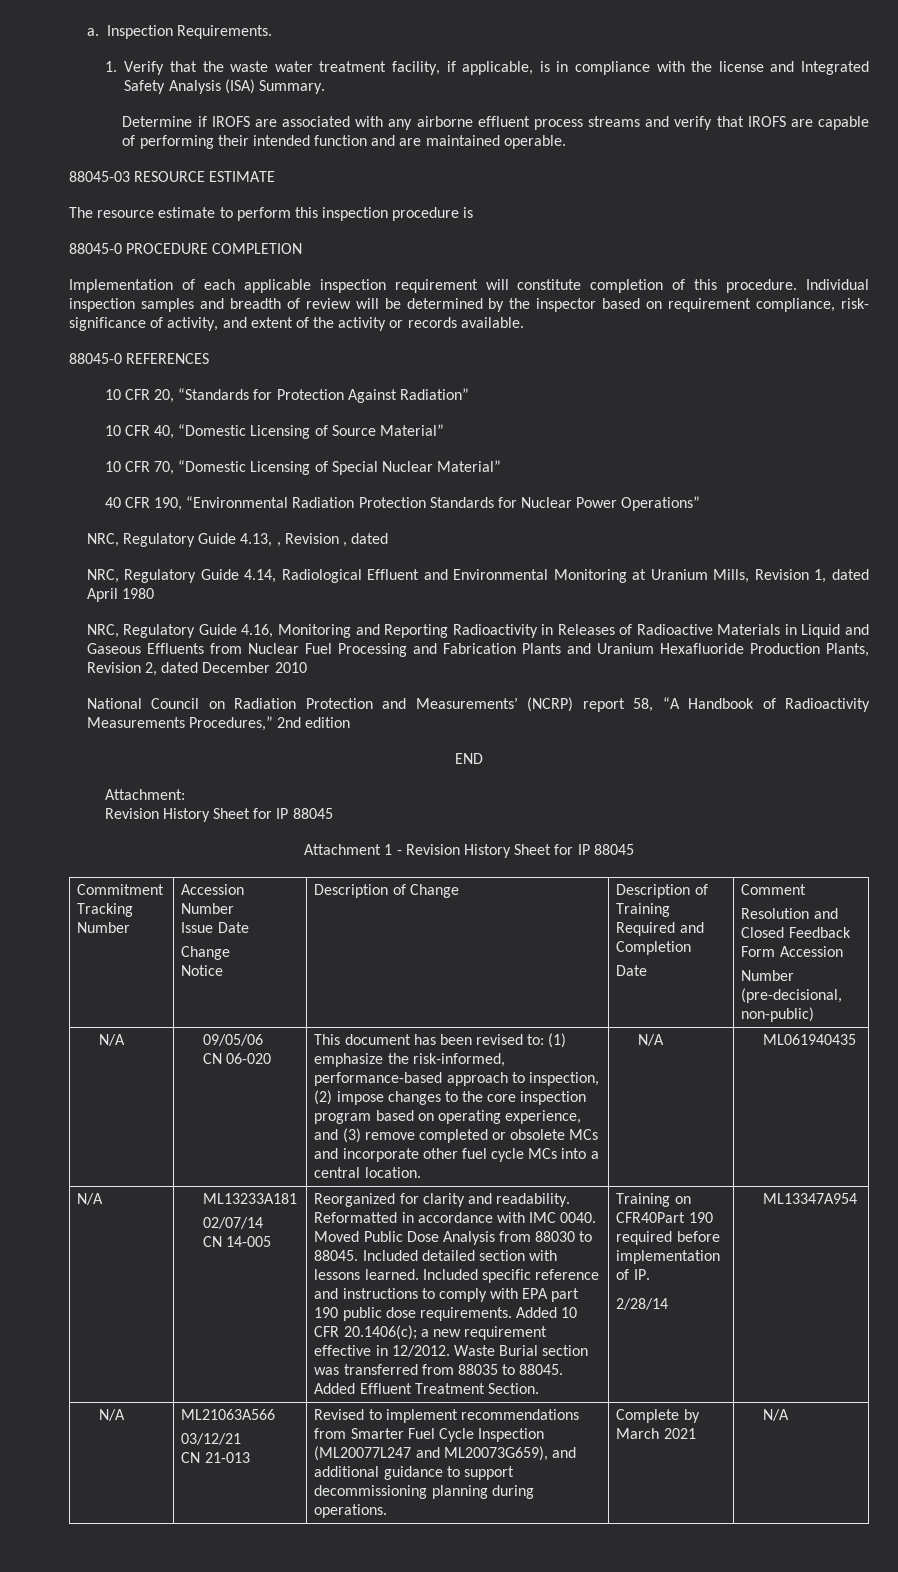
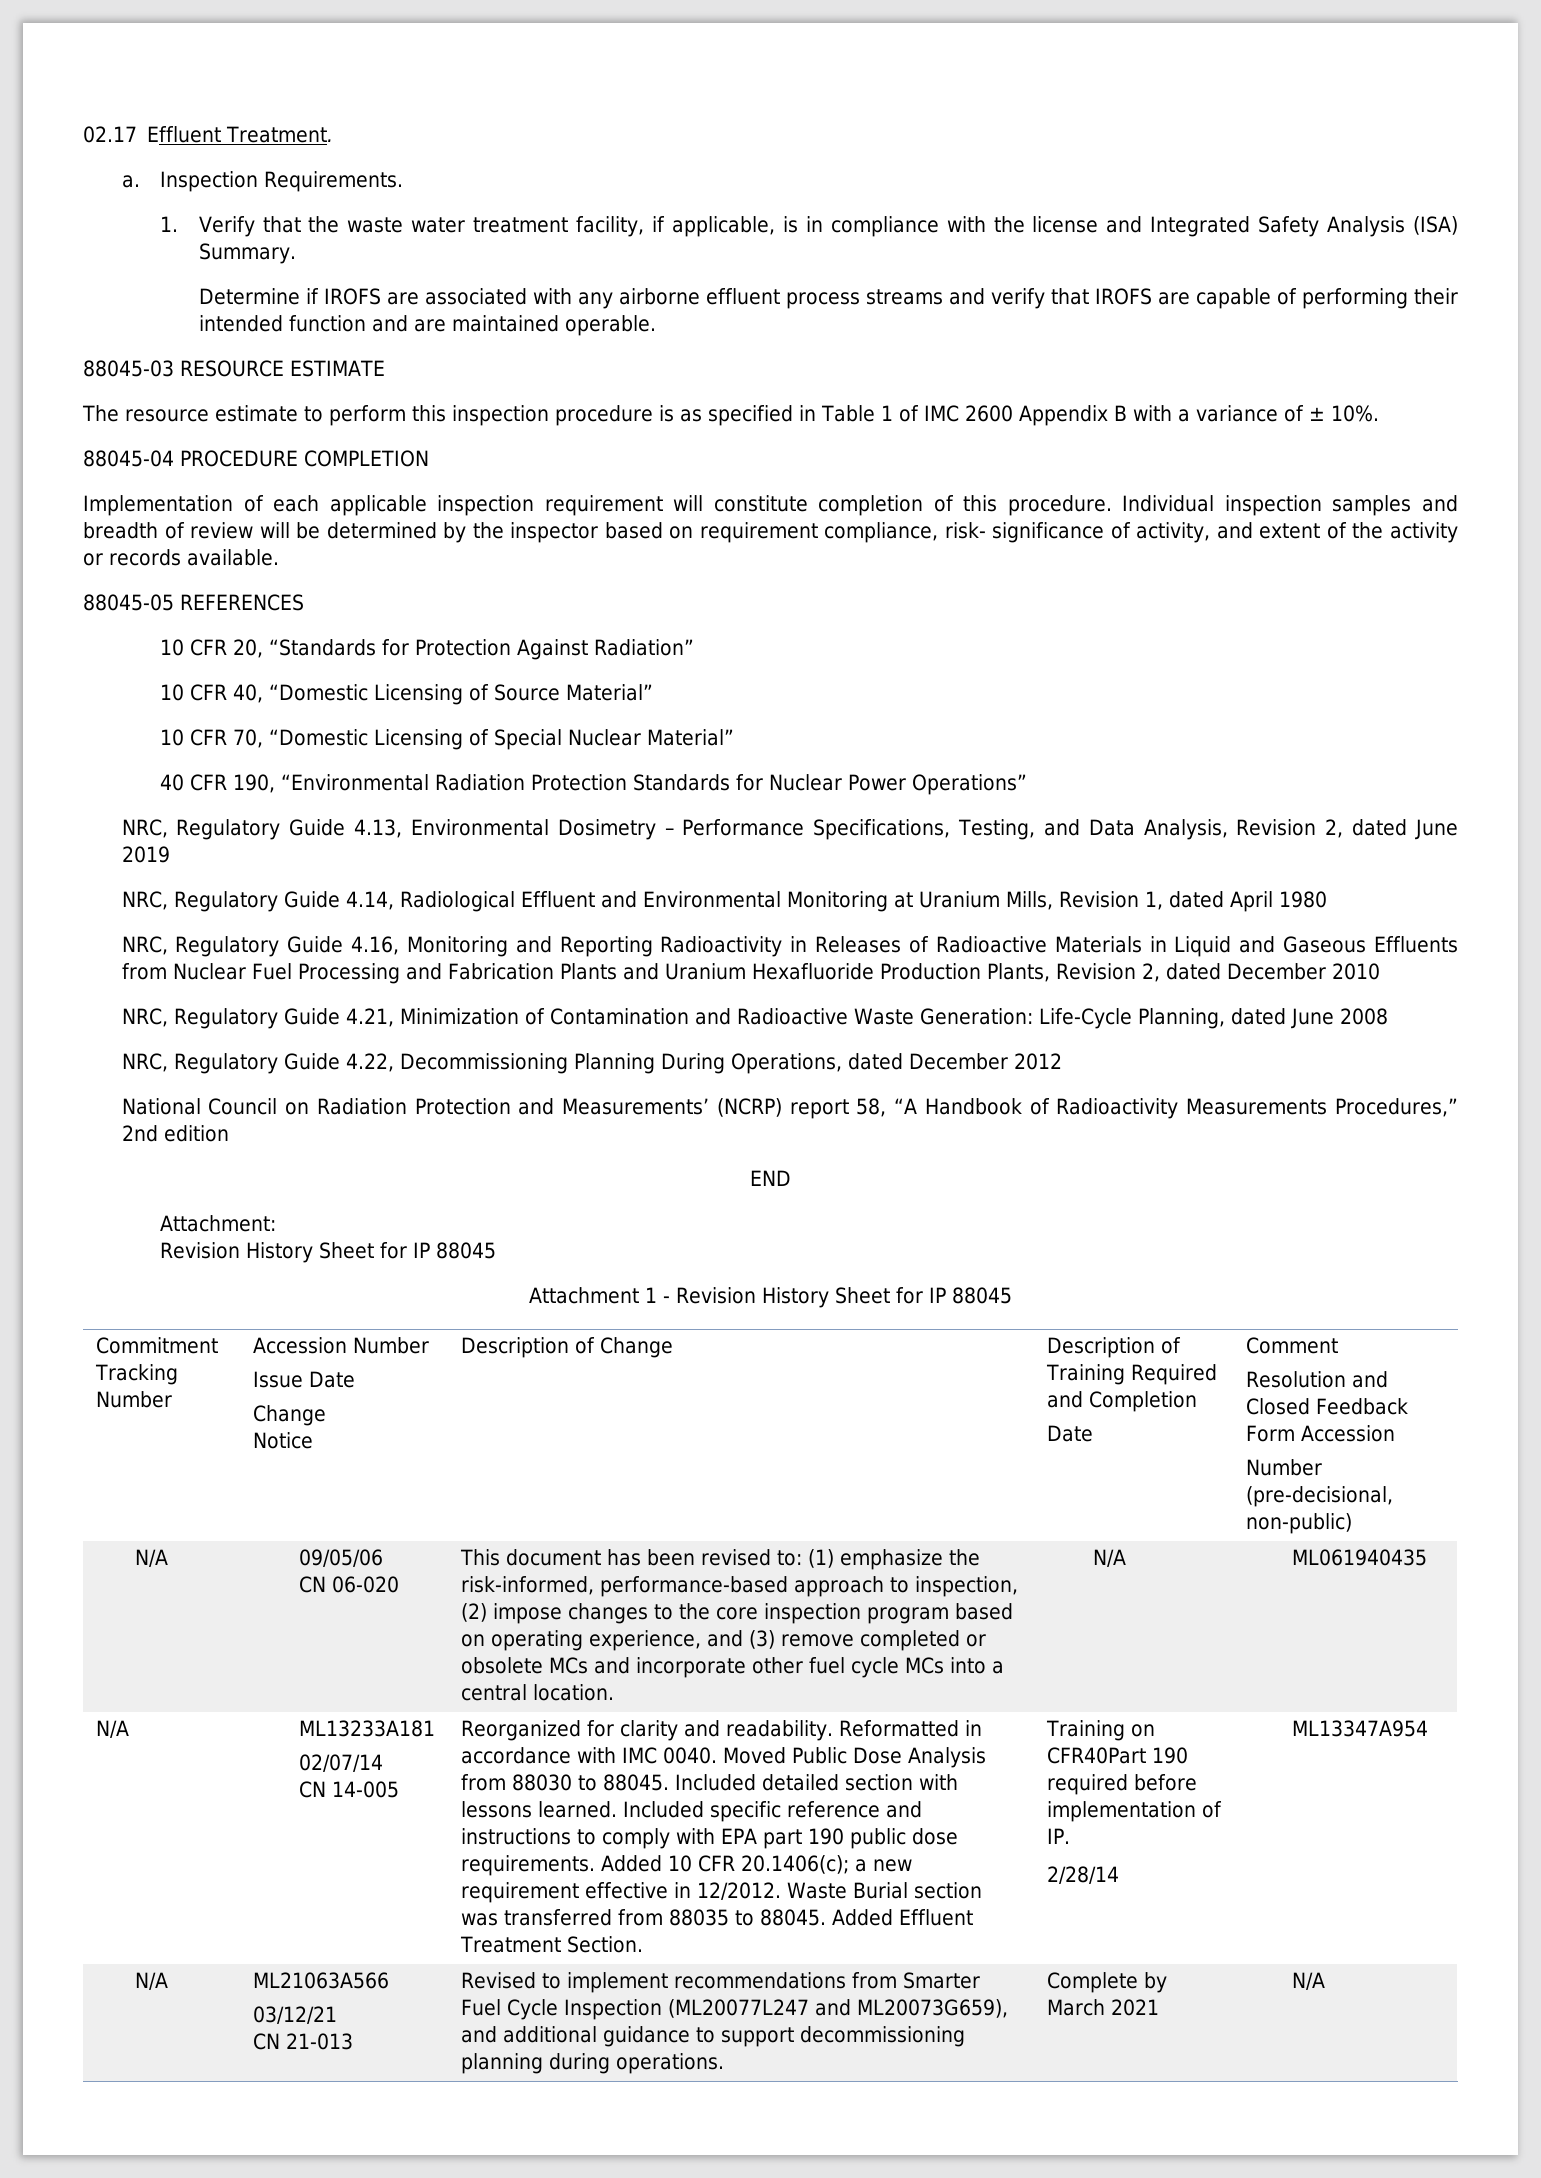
+ 02.17 Effluent Treatment.
- The resource estimate to perform this inspection procedure is
- 88045-0 PROCEDURE COMPLETION
+ The resource estimate to perform this inspection procedure is as specified in Table 1 of IMC 2600 Appendix B with a variance of ± 10%.
+ 88045-04 PROCEDURE COMPLETION
- 88045-0 REFERENCES
+ 88045-05 REFERENCES
- NRC, Regulatory Guide 4.13, , Revision , dated
+ NRC, Regulatory Guide 4.13, Environmental Dosimetry – Performance Specifications, Testing, and Data Analysis, Revision 2, dated June 2019
+ NRC, Regulatory Guide 4.21, Minimization of Contamination and Radioactive Waste Generation: Life-Cycle Planning, dated June 2008
+ NRC, Regulatory Guide 4.22, Decommissioning Planning During Operations, dated December 2012

